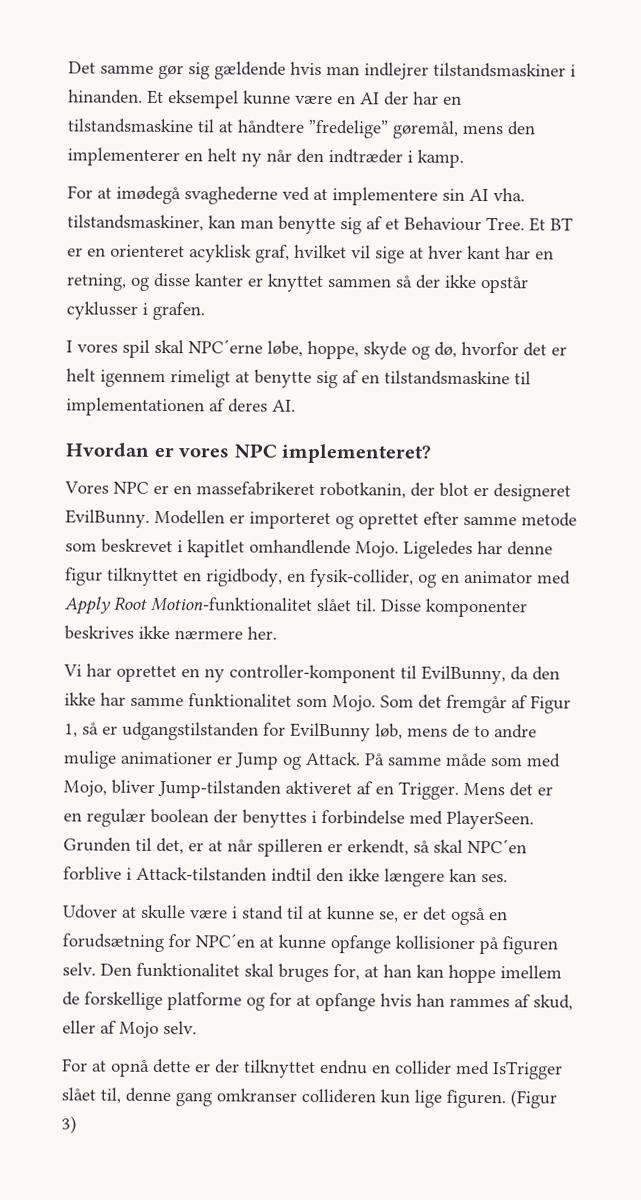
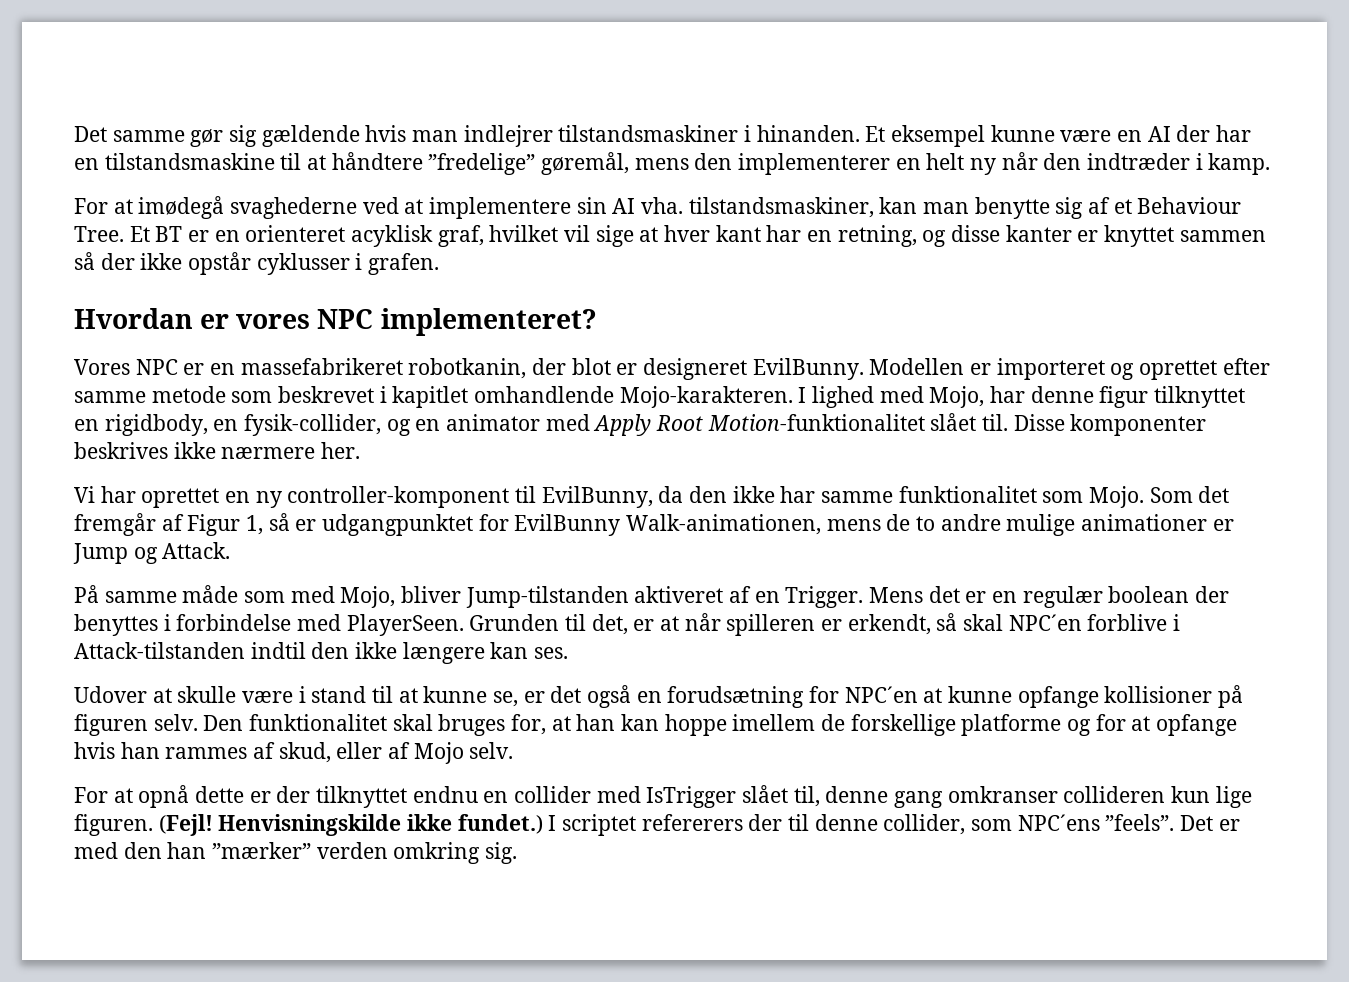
- I vores spil skal NPC´erne løbe, hoppe, skyde og dø, hvorfor det er helt igennem rimeligt at benytte sig af en tilstandsmaskine til implementationen af deres AI.
- Modellen er importeret og oprettet efter samme metode som beskrevet i kapitlet omhandlende Mojo. Ligeledes har denne figur tilknyttet en rigidbody, en fysik-collider, og en animator med Apply Root Motion-funktionalitet slået til.
+ Modellen er importeret og oprettet efter samme metode som beskrevet i kapitlet omhandlende Mojo-karakteren. I lighed med Mojo, har denne figur tilknyttet en rigidbody, en fysik-collider, og en animator med Apply Root Motion-funktionalitet slået til.
- Som det fremgår af Figur 1, så er udgangstilstanden for EvilBunny løb, mens de to andre mulige animationer er Jump og Attack. På samme måde som med Mojo, bliver Jump-tilstanden aktiveret af en Trigger.
+ Som det fremgår af Figur 1, så er udgangpunktet for EvilBunny Walk-animationen, mens de to andre mulige animationer er Jump og Attack.
+ På samme måde som med Mojo, bliver Jump-tilstanden aktiveret af en Trigger.
- (Figur 3)
+ (Fejl! Henvisningskilde ikke fundet.) I scriptet refererers der til denne collider, som NPC´ens ”feels”. Det er med den han ”mærker” verden omkring sig.

